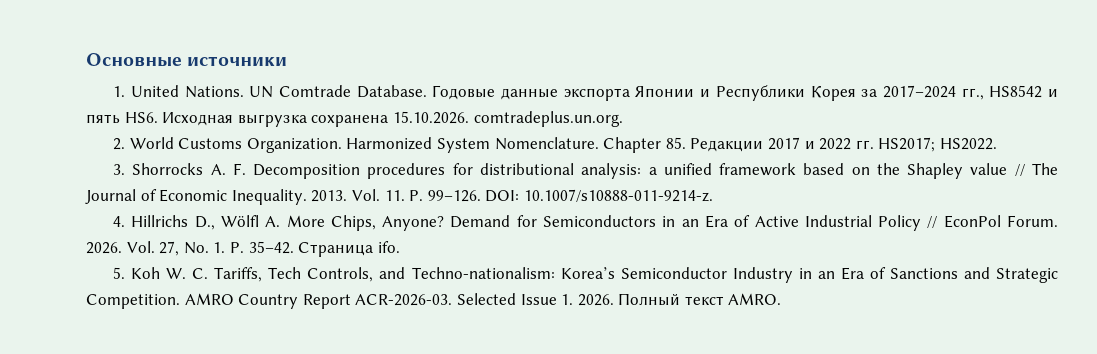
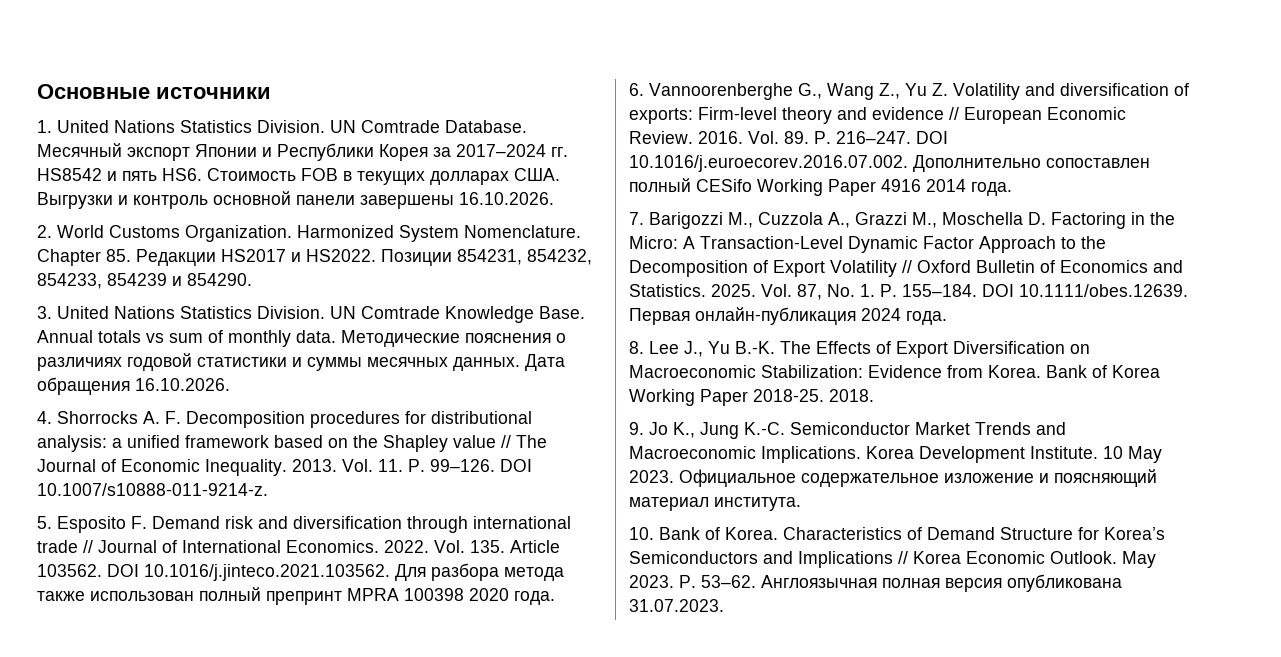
- 1. United Nations. UN Comtrade Database. Годовые данные экспорта Японии и Республики Корея за 2017–2024 гг., HS8542 и пять HS6. Исходная выгрузка сохранена 15.10.2026. comtradeplus.un.org.
+ 1. United Nations Statistics Division. UN Comtrade Database. Месячный экспорт Японии и Республики Корея за 2017–2024 гг. HS8542 и пять HS6. Стоимость FOB в текущих долларах США. Выгрузки и контроль основной панели завершены 16.10.2026.
- Chapter 85. Редакции 2017 и 2022 гг. HS2017; HS2022.
- 3. Shorrocks A. F. Decomposition procedures for distributional analysis: a unified framework based on the Shapley value // The Journal of Economic Inequality.
+ Chapter 85. Редакции HS2017 и HS2022. Позиции 854231, 854232, 854233, 854239 и 854290.
+ 3. United Nations Statistics Division. UN Comtrade Knowledge Base. Annual totals vs sum of monthly data. Методические пояснения о различиях годовой статистики и суммы месячных данных. Дата обращения 16.10.2026.
+ 4. Shorrocks A. F. Decomposition procedures for distributional analysis: a unified framework based on the Shapley value // The Journal of Economic Inequality.
- DOI: 10.1007/s10888-011-9214-z.
+ DOI 10.1007/s10888-011-9214-z.
- 4. Hillrichs D., Wölfl A. More Chips, Anyone? Demand for Semiconductors in an Era of Active Industrial Policy // EconPol Forum. 2026. Vol. 27, No. 1. P. 35–42. Страница ifo.
- 5. Koh W. C. Tariffs, Tech Controls, and Techno-nationalism: Korea’s Semiconductor Industry in an Era of Sanctions and Strategic Competition. AMRO Country Report ACR-2026-03. Selected Issue 1. 2026. Полный текст AMRO.
+ 5. Esposito F. Demand risk and diversification through international trade // Journal of International Economics. 2022. Vol. 135. Article 103562. DOI 10.1016/j.jinteco.2021.103562. Для разбора метода также использован полный препринт MPRA 100398 2020 года.
+ 6. Vannoorenberghe G., Wang Z., Yu Z. Volatility and diversification of exports: Firm-level theory and evidence // European Economic Review. 2016. Vol. 89. P. 216–247. DOI 10.1016/j.euroecorev.2016.07.002. Дополнительно сопоставлен полный CESifo Working Paper 4916 2014 года.
+ 7. Barigozzi M., Cuzzola A., Grazzi M., Moschella D. Factoring in the Micro: A Transaction-Level Dynamic Factor Approach to the Decomposition of Export Volatility // Oxford Bulletin of Economics and Statistics. 2025. Vol. 87, No. 1. P. 155–184. DOI 10.1111/obes.12639. Первая онлайн-публикация 2024 года.
+ 8. Lee J., Yu B.-K. The Effects of Export Diversification on Macroeconomic Stabilization: Evidence from Korea. Bank of Korea Working Paper 2018-25. 2018.
+ 9. Jo K., Jung K.-C. Semiconductor Market Trends and Macroeconomic Implications. Korea Development Institute. 10 May 2023. Официальное содержательное изложение и поясняющий материал института.
+ 10. Bank of Korea. Characteristics of Demand Structure for Korea’s Semiconductors and Implications // Korea Economic Outlook. May 2023. P. 53–62. Англоязычная полная версия опубликована 31.07.2023.

